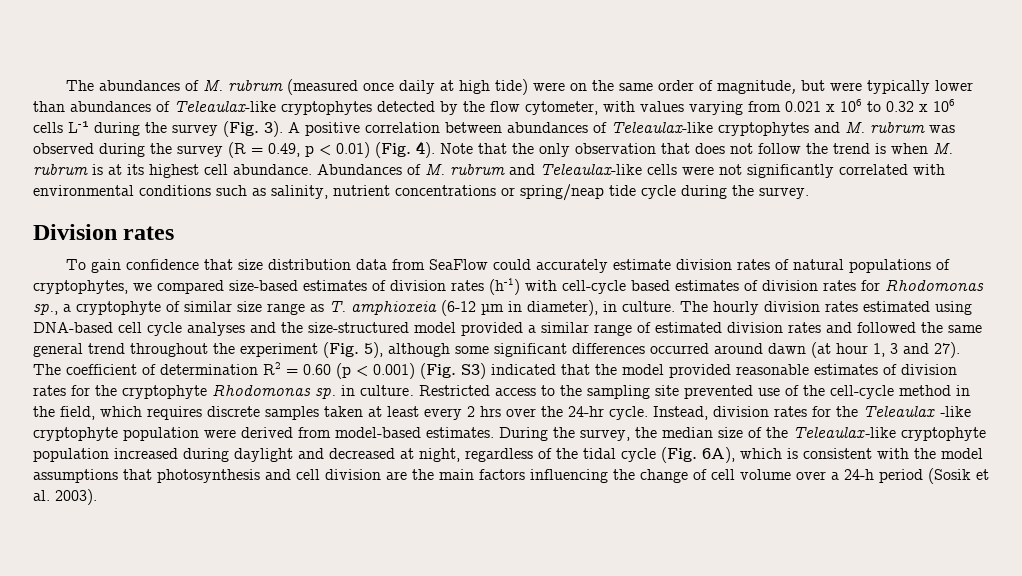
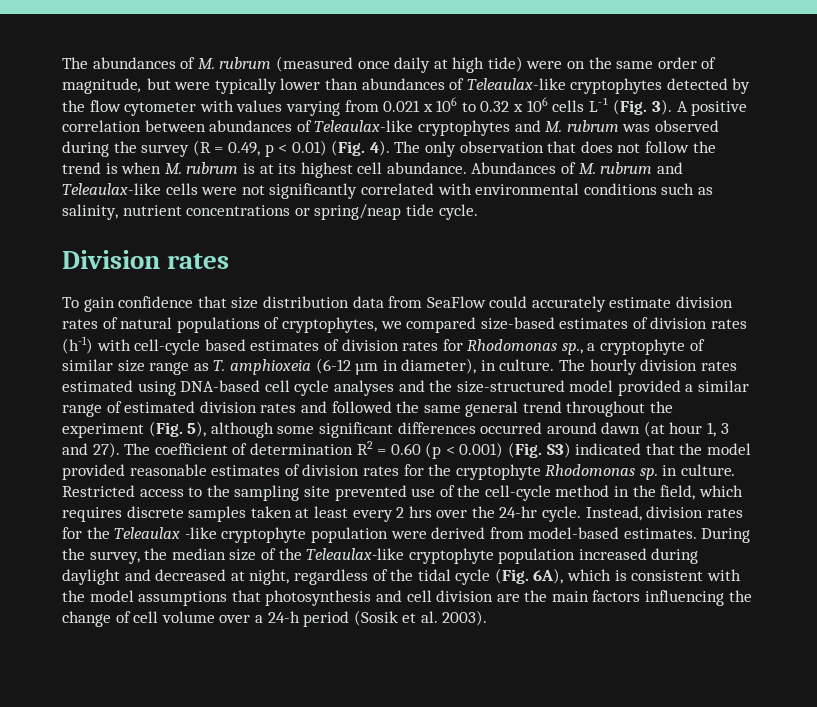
- The abundances of M. rubrum (measured once daily at high tide) were on the same order of magnitude, but were typically lower than abundances of Teleaulax-like cryptophytes detected by the flow cytometer, with values varying from 0.021 x 106 to 0.32 x 106 cells L-¹ during the survey (Fig. 3).
+ The abundances of M. rubrum (measured once daily at high tide) were on the same order of magnitude, but were typically lower than abundances of Teleaulax-like cryptophytes detected by the flow cytometer with values varying from 0.021 x 106 to 0.32 x 106 cells L-¹ (Fig. 3).
- Note that the only observation that does not follow the trend is when M. rubrum is at its highest cell abundance.
+ The only observation that does not follow the trend is when M. rubrum is at its highest cell abundance.
- Abundances of M. rubrum and Teleaulax-like cells were not significantly correlated with environmental conditions such as salinity, nutrient concentrations or spring/neap tide cycle during the survey.
+ Abundances of M. rubrum and Teleaulax-like cells were not significantly correlated with environmental conditions such as salinity, nutrient concentrations or spring/neap tide cycle.

